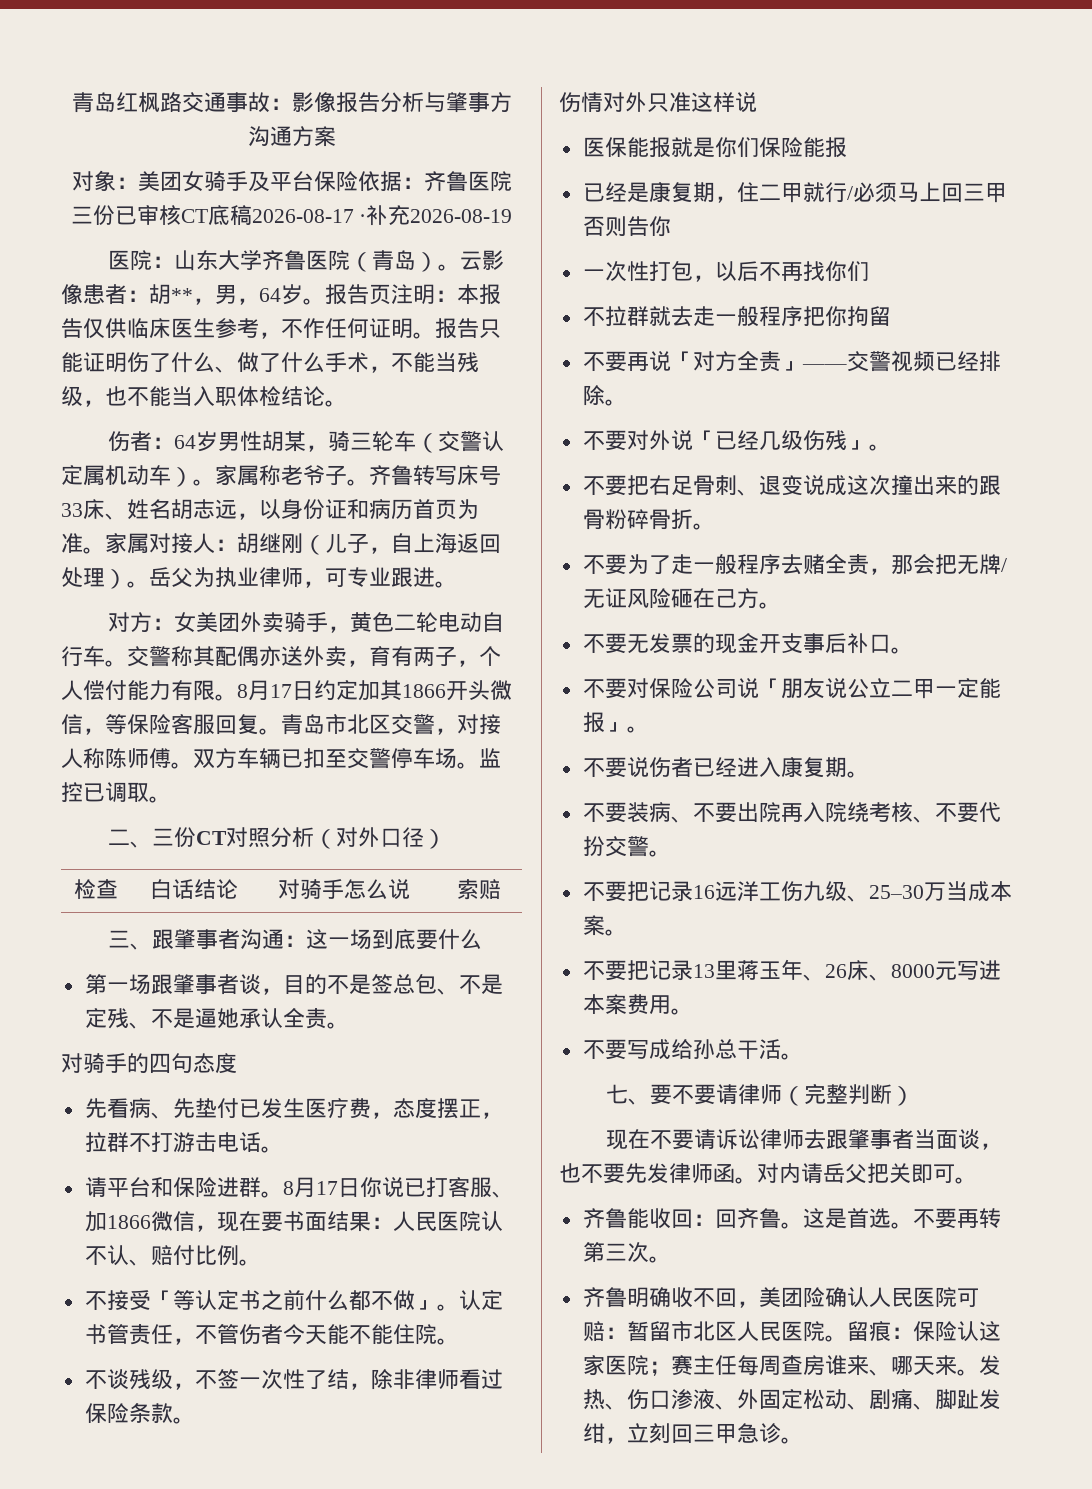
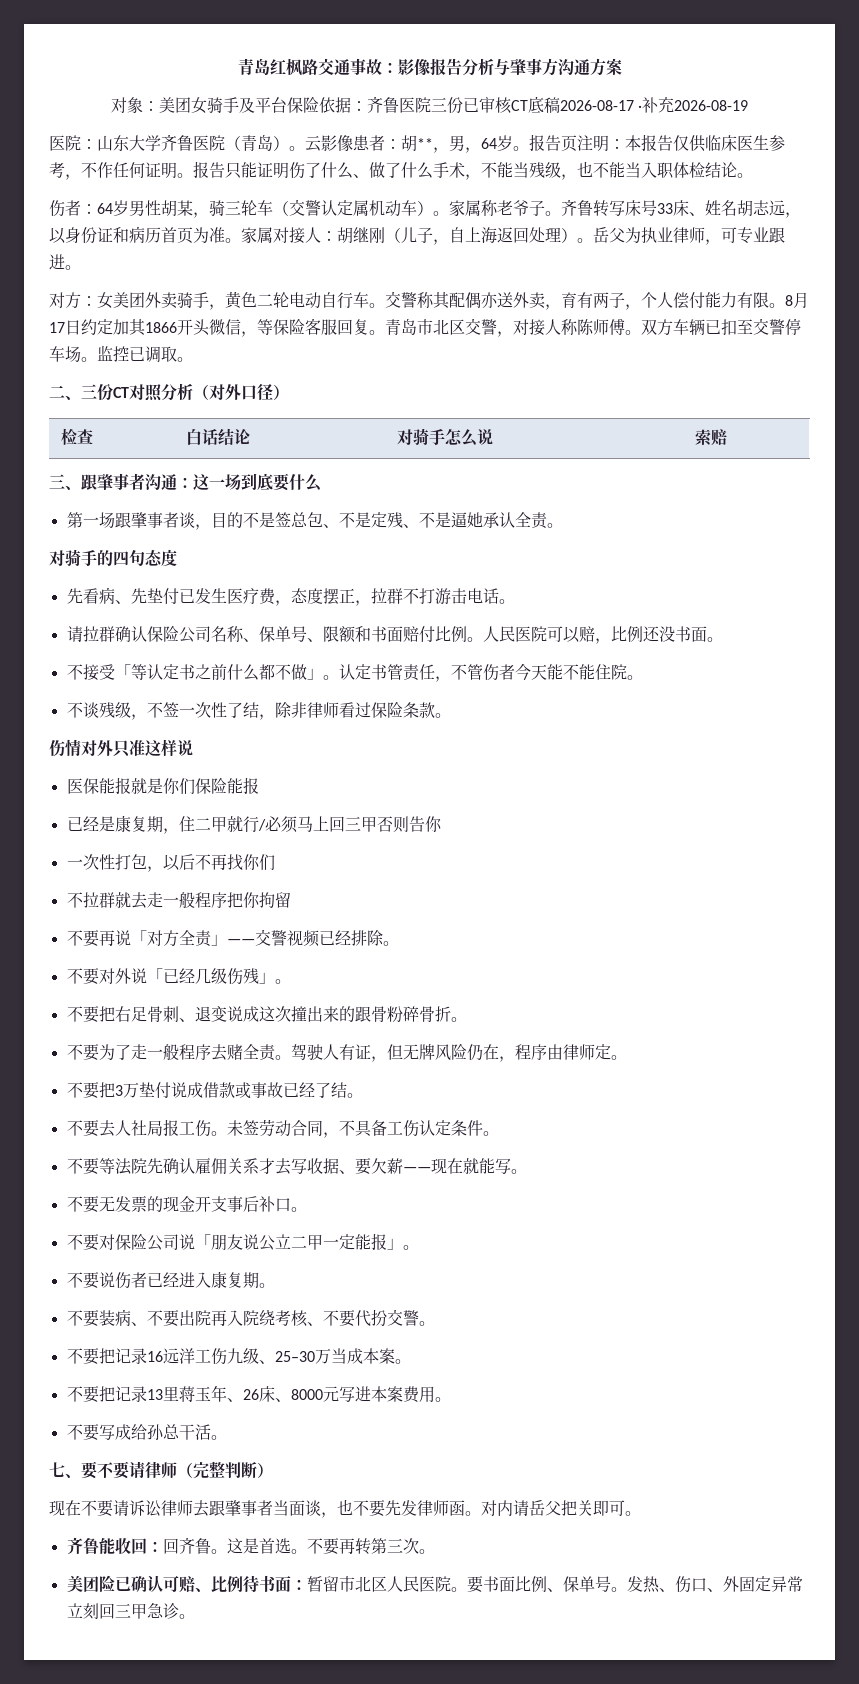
- 请平台和保险进群。8月17日你说已打客服、加1866微信，现在要书面结果：人民医院认不认、赔付比例。
+ 请拉群确认保险公司名称、保单号、限额和书面赔付比例。人民医院可以赔，比例还没书面。
- 不要为了走一般程序去赌全责，那会把无牌/无证风险砸在己方。
+ 不要为了走一般程序去赌全责。驾驶人有证，但无牌风险仍在，程序由律师定。
+ 不要把3万垫付说成借款或事故已经了结。
+ 不要去人社局报工伤。未签劳动合同，不具备工伤认定条件。
+ 不要等法院先确认雇佣关系才去写收据、要欠薪——现在就能写。
- 齐鲁明确收不回，美团险确认人民医院可赔：暂留市北区人民医院。
+ 美团险已确认可赔、比例待书面：暂留市北区人民医院。
- 留痕：保险认这家医院；赛主任每周查房谁来、哪天来。
+ 要书面比例、保单号。
- 发热、伤口渗液、外固定松动、剧痛、脚趾发绀，立刻回三甲急诊。
+ 发热、伤口、外固定异常立刻回三甲急诊。

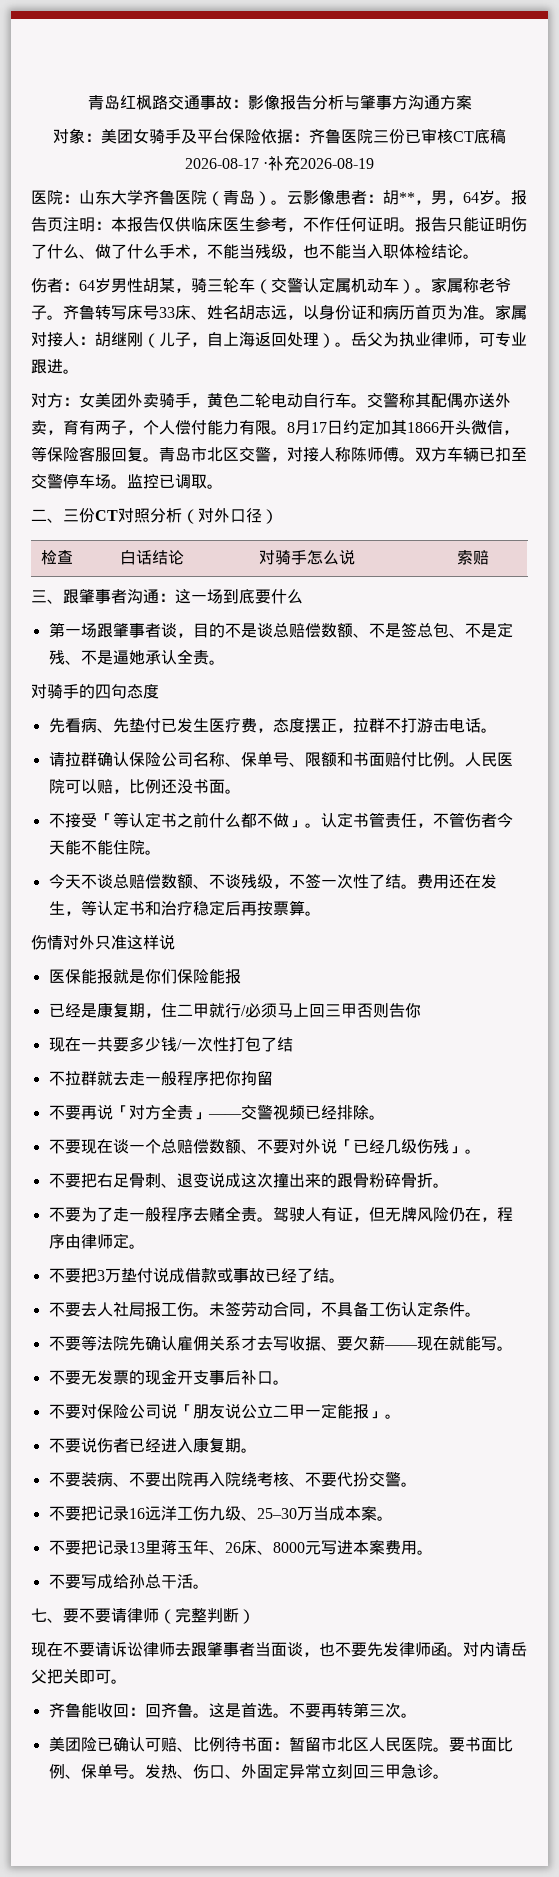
- 第一场跟肇事者谈，目的不是签总包、不是定残、不是逼她承认全责。
+ 第一场跟肇事者谈，目的不是谈总赔偿数额、不是签总包、不是定残、不是逼她承认全责。
- 不谈残级，不签一次性了结，除非律师看过保险条款。
+ 今天不谈总赔偿数额、不谈残级，不签一次性了结。费用还在发生，等认定书和治疗稳定后再按票算。
- 一次性打包，以后不再找你们
+ 现在一共要多少钱/一次性打包了结
- 不要对外说「已经几级伤残」。
+ 不要现在谈一个总赔偿数额、不要对外说「已经几级伤残」。

